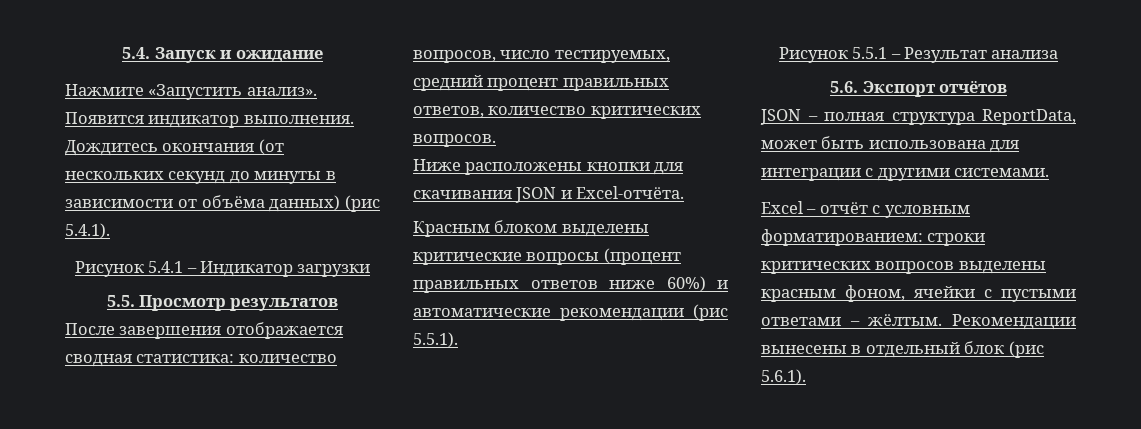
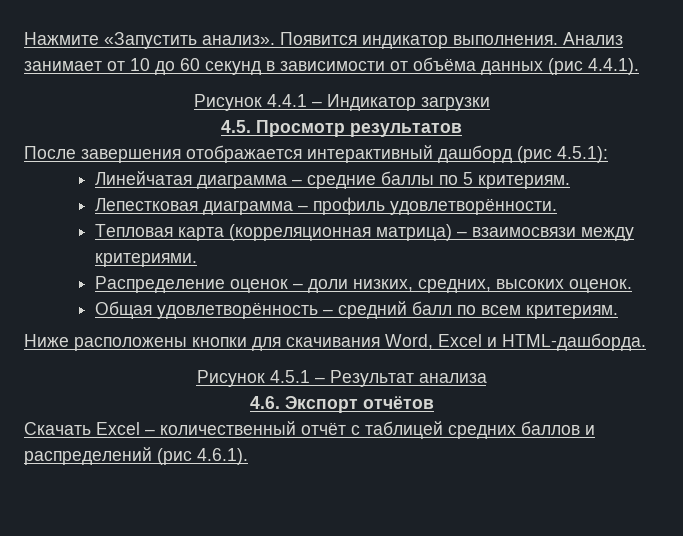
- 5.4. Запуск и ожидание
- Дождитесь окончания (от нескольких секунд до минуты в зависимости от объёма данных) (рис 5.4.1).
- Рисунок 5.4.1 – Индикатор загрузки
+ Анализ занимает от 10 до 60 секунд в зависимости от объёма данных (рис 4.4.1).
+ Рисунок 4.4.1 – Индикатор загрузки
- 5.5. Просмотр результатов
+ 4.5. Просмотр результатов
- После завершения отображается сводная статистика: количество вопросов, число тестируемых, средний процент правильных ответов, количество критических вопросов.
+ После завершения отображается интерактивный дашборд (рис 4.5.1):
+ Линейчатая диаграмма – средние баллы по 5 критериям.
+ Лепестковая диаграмма – профиль удовлетворённости.
+ Тепловая карта (корреляционная матрица) – взаимосвязи между критериями.
+ Распределение оценок – доли низких, средних, высоких оценок.
+ Общая удовлетворённость – средний балл по всем критериям.
- Ниже расположены кнопки для скачивания JSON и Excel-отчёта.
- Красным блоком выделены критические вопросы (процент правильных ответов ниже 60%) и автоматические рекомендации (рис 5.5.1).
- Рисунок 5.5.1 – Результат анализа
+ Ниже расположены кнопки для скачивания Word, Excel и HTML-дашборда.
+ Рисунок 4.5.1 – Результат анализа
- 5.6. Экспорт отчётов
+ 4.6. Экспорт отчётов
- JSON – полная структура ReportData, может быть использована для интеграции с другими системами.
- Excel – отчёт с условным форматированием: строки критических вопросов выделены красным фоном, ячейки с пустыми ответами – жёлтым. Рекомендации вынесены в отдельный блок (рис 5.6.1).
+ Скачать Excel – количественный отчёт с таблицей средних баллов и распределений (рис 4.6.1).

